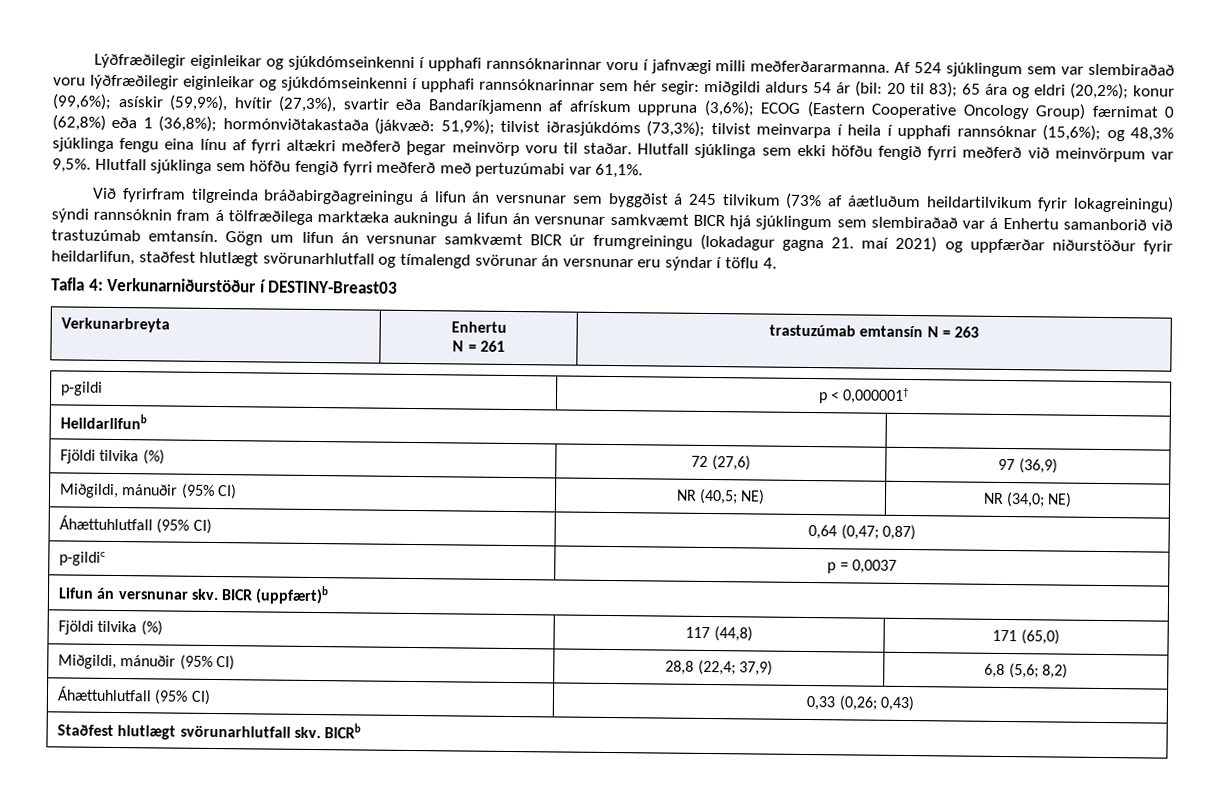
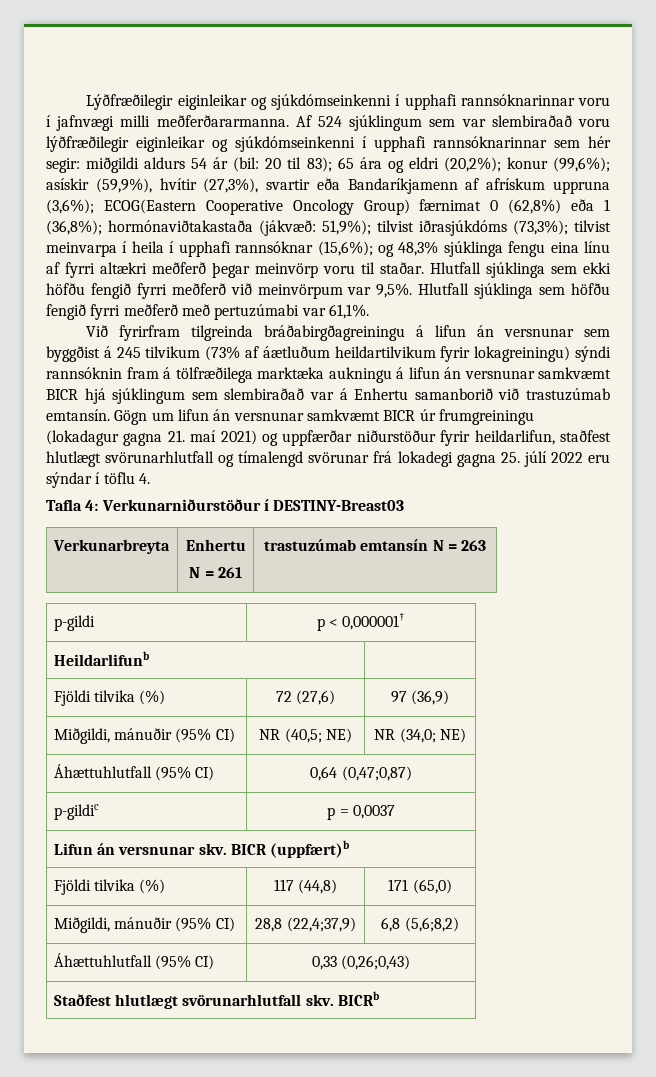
- ECOG (Eastern Cooperative Oncology Group) færnimat 0 (62,8%) eða 1 (36,8%);
+ ECOG(Eastern Cooperative Oncology Group) færnimat 0 (62,8%) eða 1 (36,8%);
- hormónviðtakastaða (jákvæð:
+ hormónaviðtakastaða (jákvæð:
- Gögn um lifun án versnunar samkvæmt BICR úr frumgreiningu (lokadagur gagna 21. maí 2021) og uppfærðar niðurstöður fyrir heildarlifun, staðfest hlutlægt svörunarhlutfall og tímalengd svörunar án versnunar eru sýndar í töflu 4.
+ Gögn um lifun án versnunar samkvæmt BICR úr frumgreiningu (lokadagur gagna 21. maí 2021) og uppfærðar niðurstöður fyrir heildarlifun, staðfest hlutlægt svörunarhlutfall og tímalengd svörunar frá lokadegi gagna 25. júlí 2022 eru sýndar í töflu 4.
- Áhættuhlutfall (95% CI) | 0,64 (0,47; 0,87)
+ Áhættuhlutfall (95% CI) | 0,64 (0,47;0,87)
- Miðgildi, mánuðir (95% CI) | 28,8 (22,4; 37,9) | 6,8 (5,6; 8,2)
+ Miðgildi, mánuðir (95% CI) | 28,8 (22,4;37,9) | 6,8 (5,6;8,2)
- Áhættuhlutfall (95% CI) | 0,33 (0,26; 0,43)
+ Áhættuhlutfall (95% CI) | 0,33 (0,26;0,43)

